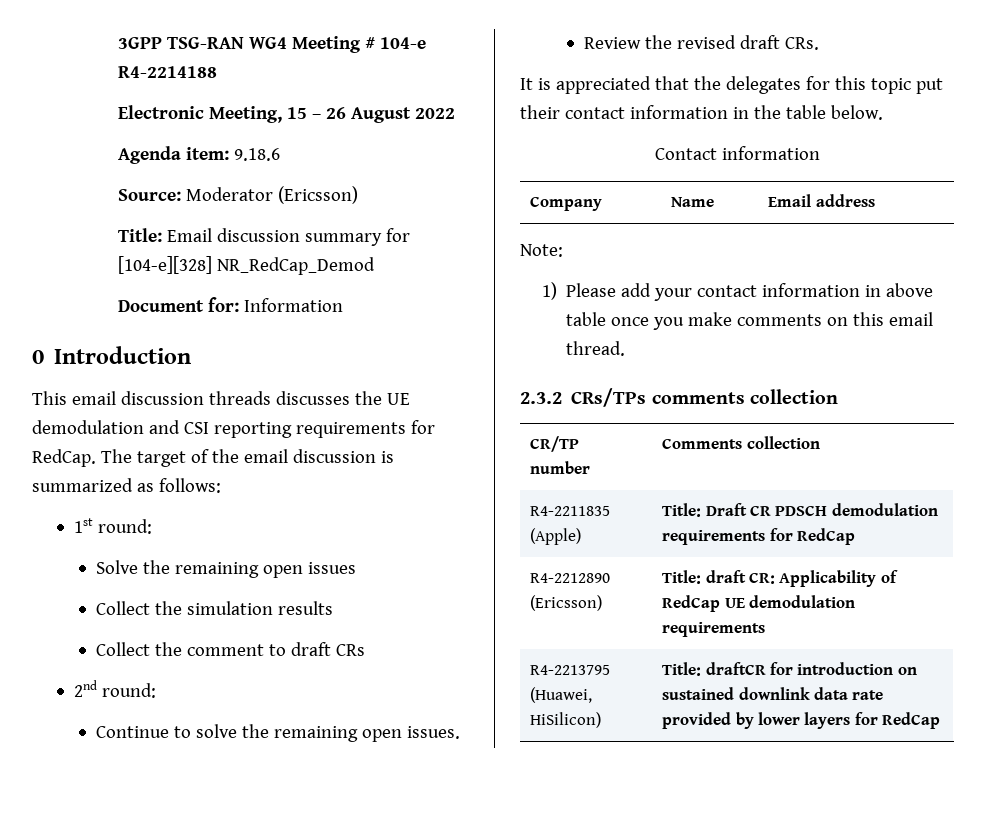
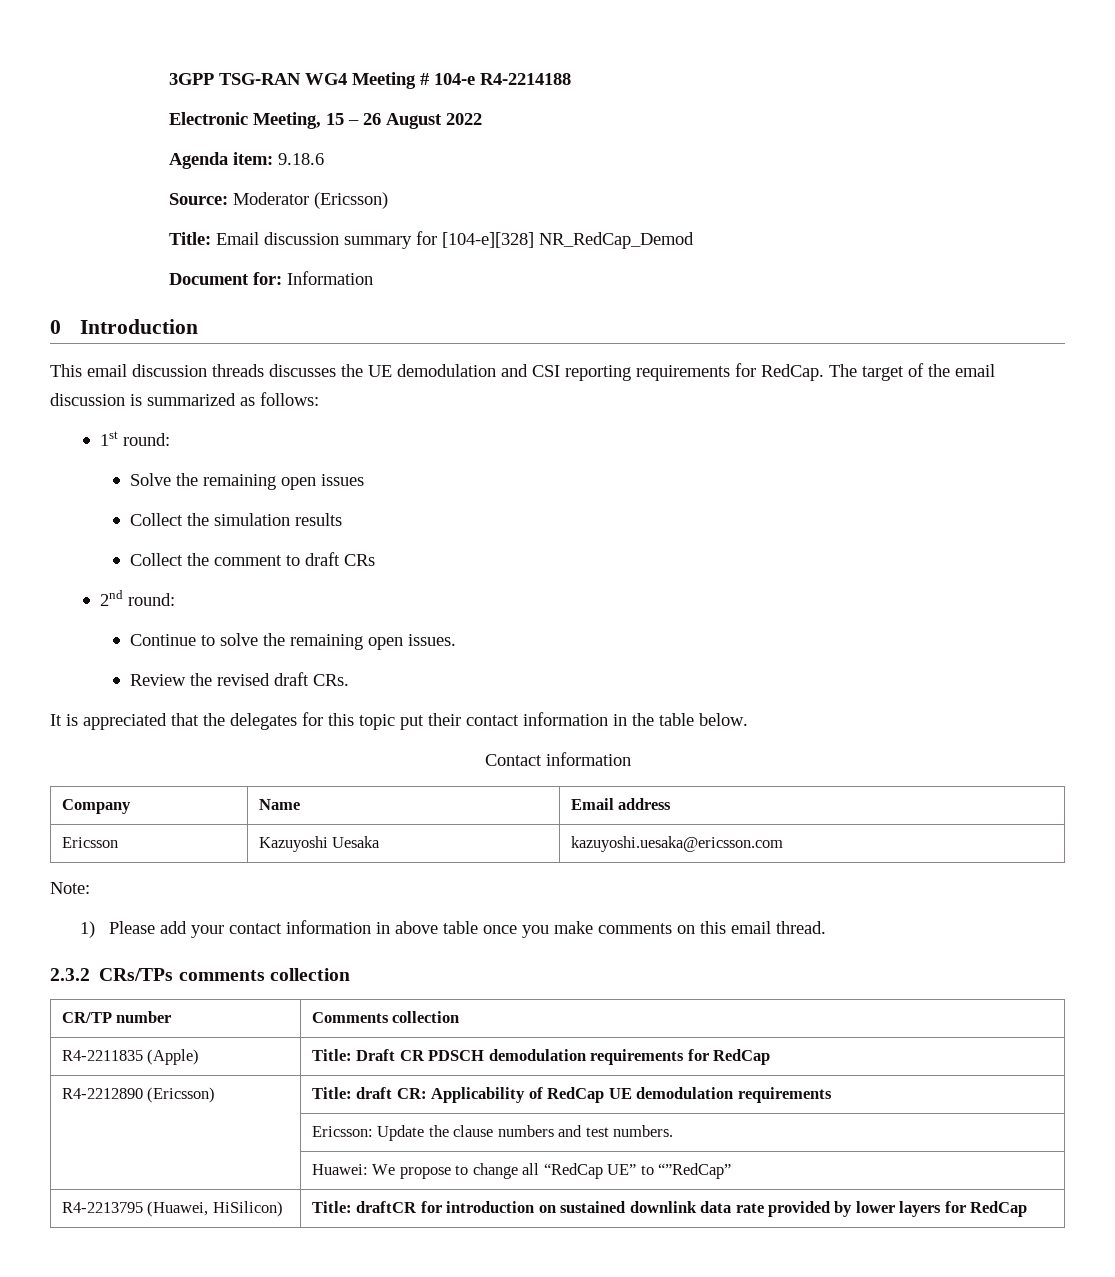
+ Ericsson | Kazuyoshi Uesaka | kazuyoshi.uesaka@ericsson.com
+ | Ericsson: Update the clause numbers and test numbers.
+ | Huawei: We propose to change all “RedCap UE” to “”RedCap”

